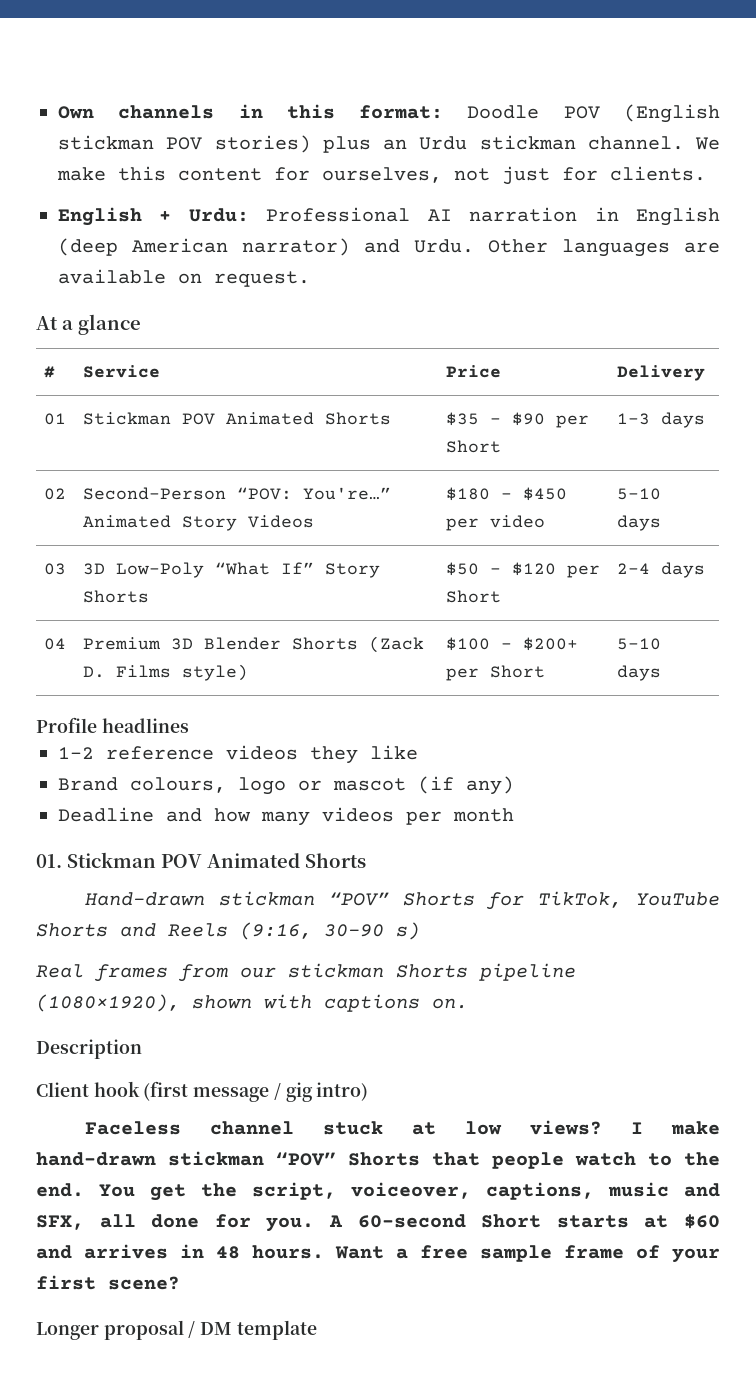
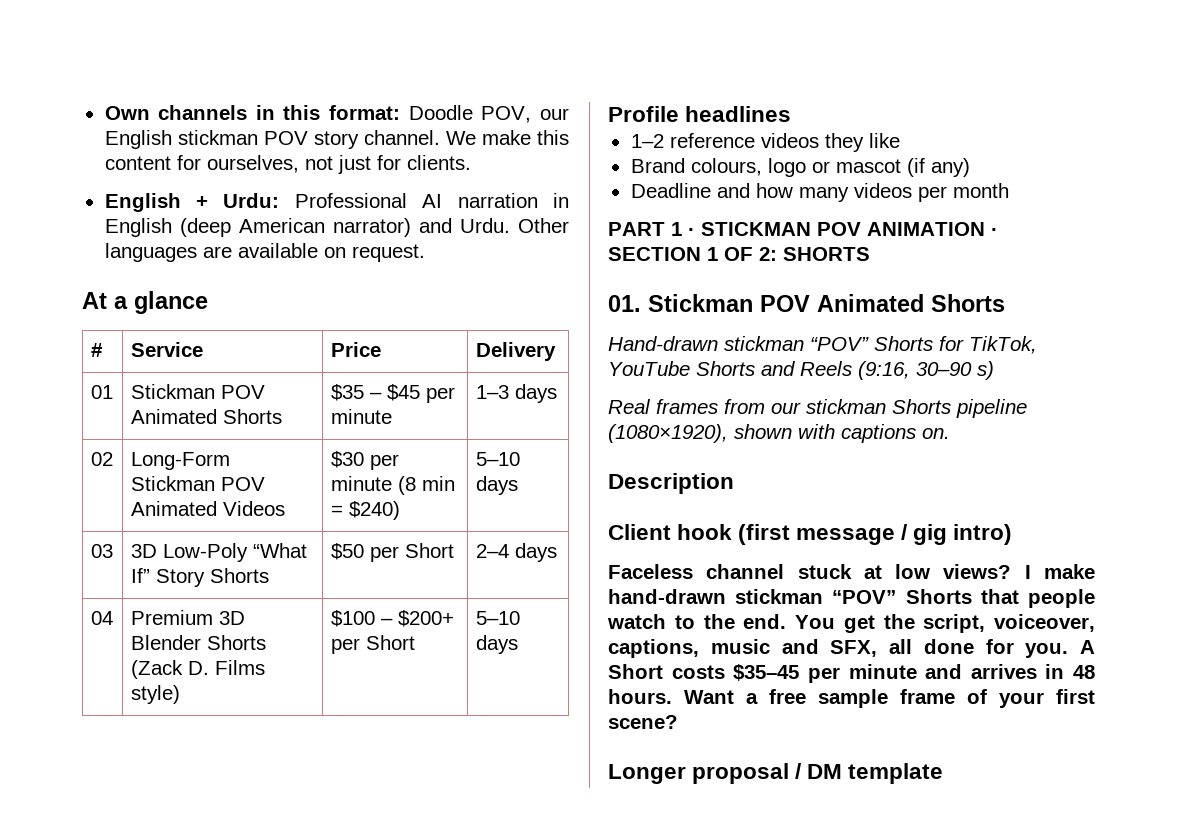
- Own channels in this format: Doodle POV (English stickman POV stories) plus an Urdu stickman channel.
+ Own channels in this format: Doodle POV, our English stickman POV story channel.
- 01 | Stickman POV Animated Shorts | $35 – $90 per Short | 1–3 days
+ 01 | Stickman POV Animated Shorts | $35 – $45 per minute | 1–3 days
- 02 | Second-Person “POV: You're…” Animated Story Videos | $180 – $450 per video | 5–10 days
+ 02 | Long-Form Stickman POV Animated Videos | $30 per minute (8 min = $240) | 5–10 days
- 03 | 3D Low-Poly “What If” Story Shorts | $50 – $120 per Short | 2–4 days
+ 03 | 3D Low-Poly “What If” Story Shorts | $50 per Short | 2–4 days
+ PART 1 · STICKMAN POV ANIMATION · SECTION 1 OF 2: SHORTS
- A 60-second Short starts at $60 and arrives in 48 hours.
+ A Short costs $35–45 per minute and arrives in 48 hours.

